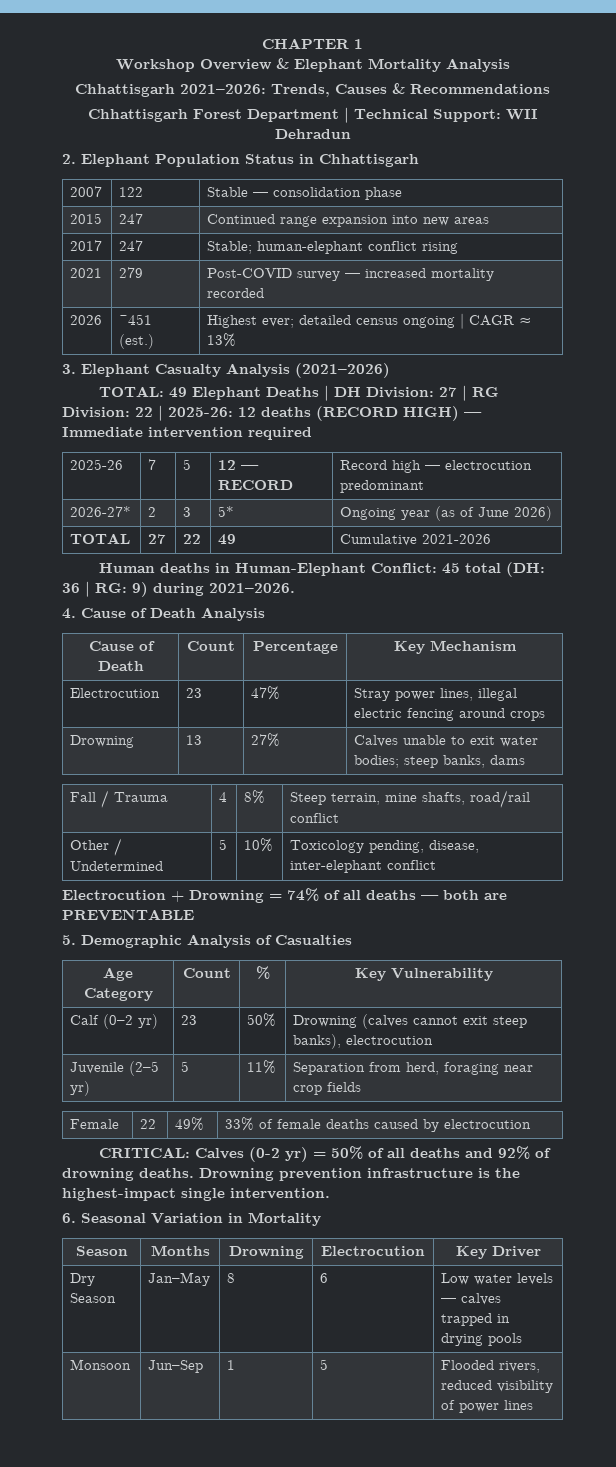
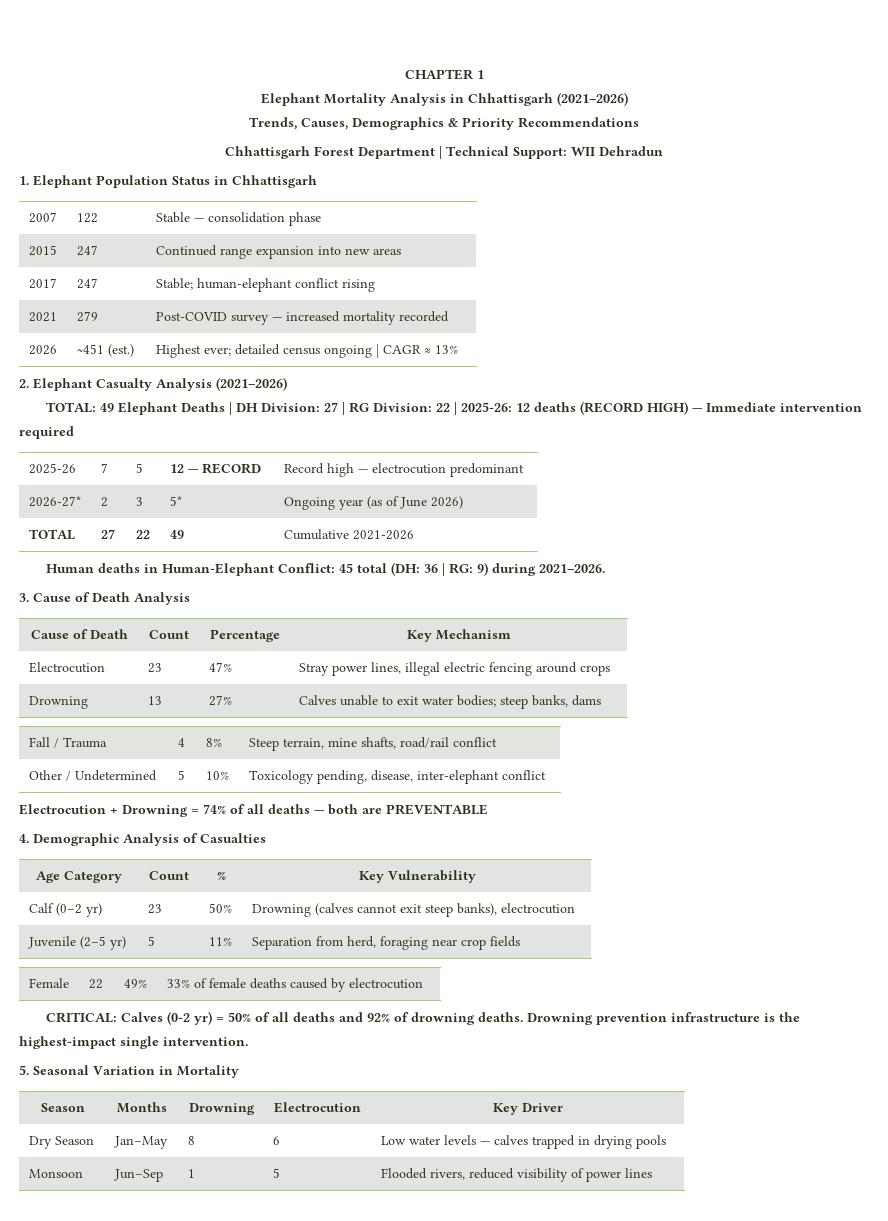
- Workshop Overview & Elephant Mortality Analysis
- Chhattisgarh 2021–2026: Trends, Causes & Recommendations
+ Elephant Mortality Analysis in Chhattisgarh (2021–2026)
+ Trends, Causes, Demographics & Priority Recommendations
- 2. Elephant Population Status in Chhattisgarh
+ 1. Elephant Population Status in Chhattisgarh
- 3. Elephant Casualty Analysis (2021–2026)
+ 2. Elephant Casualty Analysis (2021–2026)
- 4. Cause of Death Analysis
+ 3. Cause of Death Analysis
- 5. Demographic Analysis of Casualties
+ 4. Demographic Analysis of Casualties
- 6. Seasonal Variation in Mortality
+ 5. Seasonal Variation in Mortality

